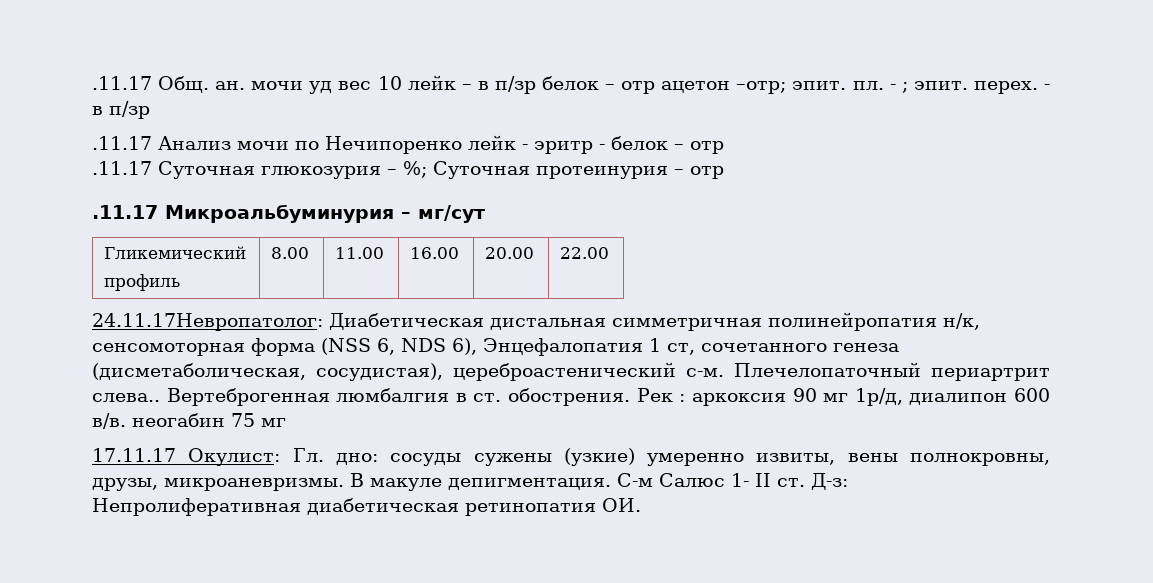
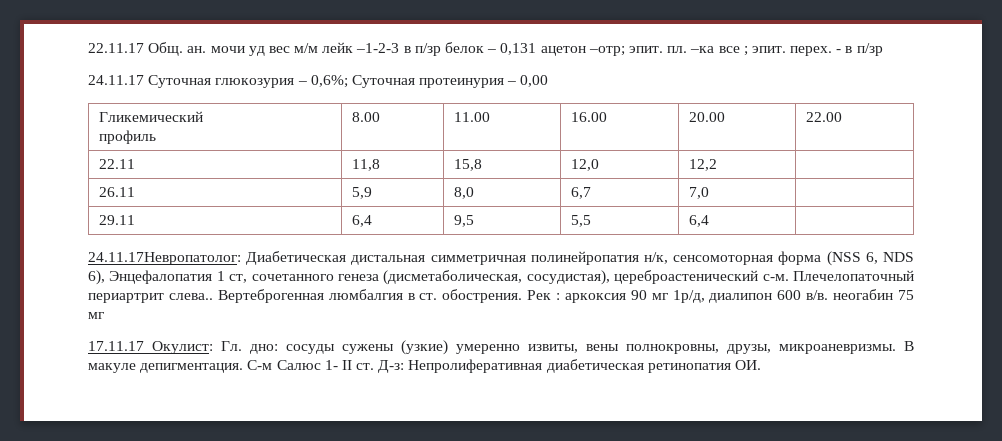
- .11.17 Общ. ан. мочи уд вес 10 лейк – в п/зр белок – отр ацетон –отр; эпит. пл.
+ 22.11.17 Общ. ан. мочи уд вес м/м лейк –1-2-3 в п/зр белок – 0,131 ацетон –отр; эпит. пл.
- - ; эпит. перех.
+ –ка все ; эпит. перех.
- .11.17 Анализ мочи по Нечипоренко лейк - эритр - белок – отр
- .11.17 Суточная глюкозурия – %; Суточная протеинурия – отр
- .11.17 Микроальбуминурия – мг/сут
+ 24.11.17 Суточная глюкозурия – 0,6%; Суточная протеинурия – 0,00
+ 22.11 | 11,8 | 15,8 | 12,0 | 12,2 |
+ 26.11 | 5,9 | 8,0 | 6,7 | 7,0 |
+ 29.11 | 6,4 | 9,5 | 5,5 | 6,4 |

